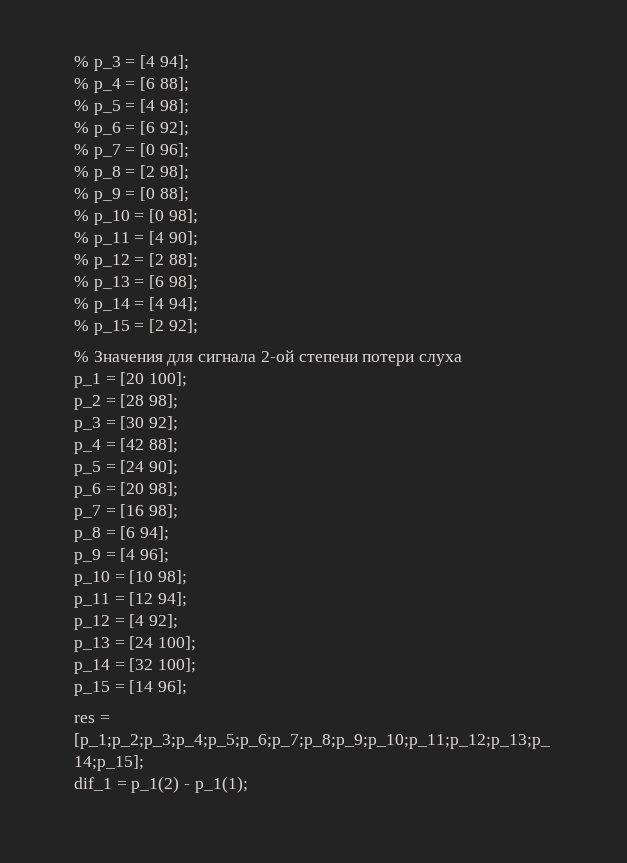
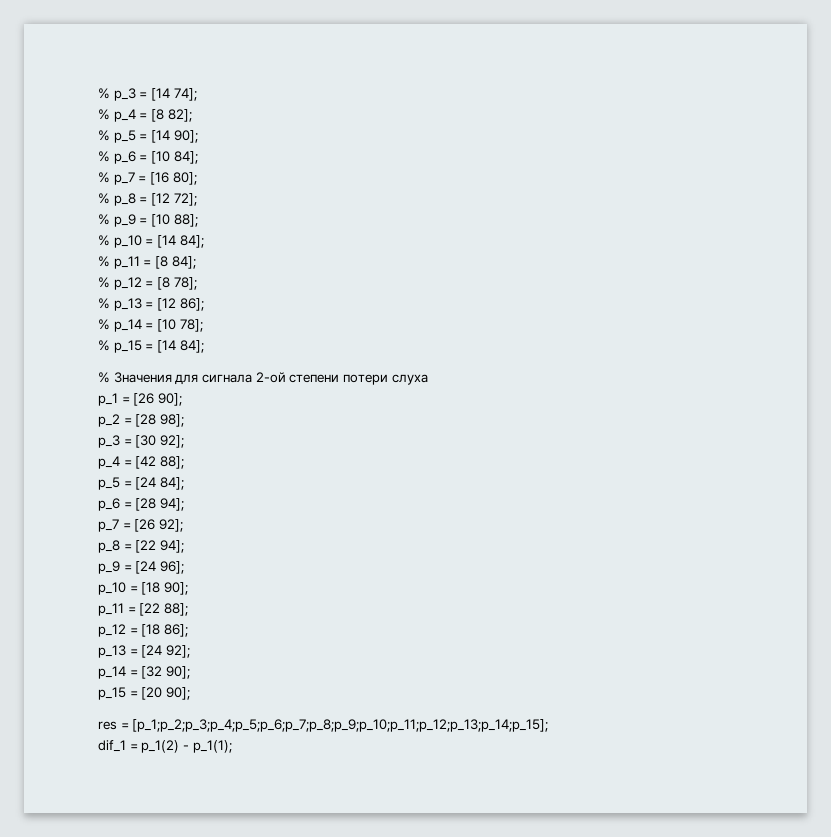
- % p_3 = [4 94];
+ % p_3 = [14 74];
- % p_4 = [6 88];
+ % p_4 = [8 82];
- % p_5 = [4 98];
+ % p_5 = [14 90];
- % p_6 = [6 92];
+ % p_6 = [10 84];
- % p_7 = [0 96];
+ % p_7 = [16 80];
- % p_8 = [2 98];
+ % p_8 = [12 72];
- % p_9 = [0 88];
+ % p_9 = [10 88];
- % p_10 = [0 98];
+ % p_10 = [14 84];
- % p_11 = [4 90];
+ % p_11 = [8 84];
- % p_12 = [2 88];
+ % p_12 = [8 78];
- % p_13 = [6 98];
+ % p_13 = [12 86];
- % p_14 = [4 94];
+ % p_14 = [10 78];
- % p_15 = [2 92];
+ % p_15 = [14 84];
- p_1 = [20 100];
+ p_1 = [26 90];
- p_5 = [24 90];
- p_6 = [20 98];
- p_7 = [16 98];
- p_8 = [6 94];
+ p_5 = [24 84];
+ p_6 = [28 94];
+ p_7 = [26 92];
+ p_8 = [22 94];
- p_9 = [4 96];
+ p_9 = [24 96];
- p_10 = [10 98];
- p_11 = [12 94];
- p_12 = [4 92];
+ p_10 = [18 90];
+ p_11 = [22 88];
+ p_12 = [18 86];
- p_13 = [24 100];
+ p_13 = [24 92];
- p_14 = [32 100];
- p_15 = [14 96];
+ p_14 = [32 90];
+ p_15 = [20 90];

